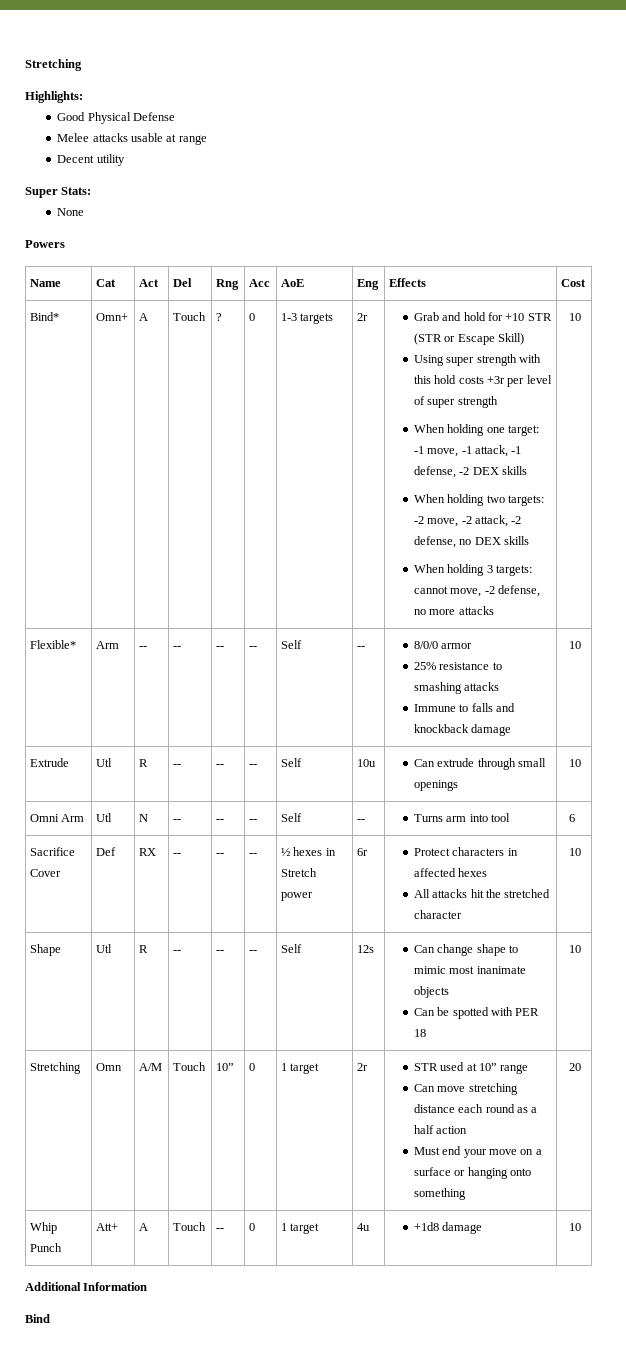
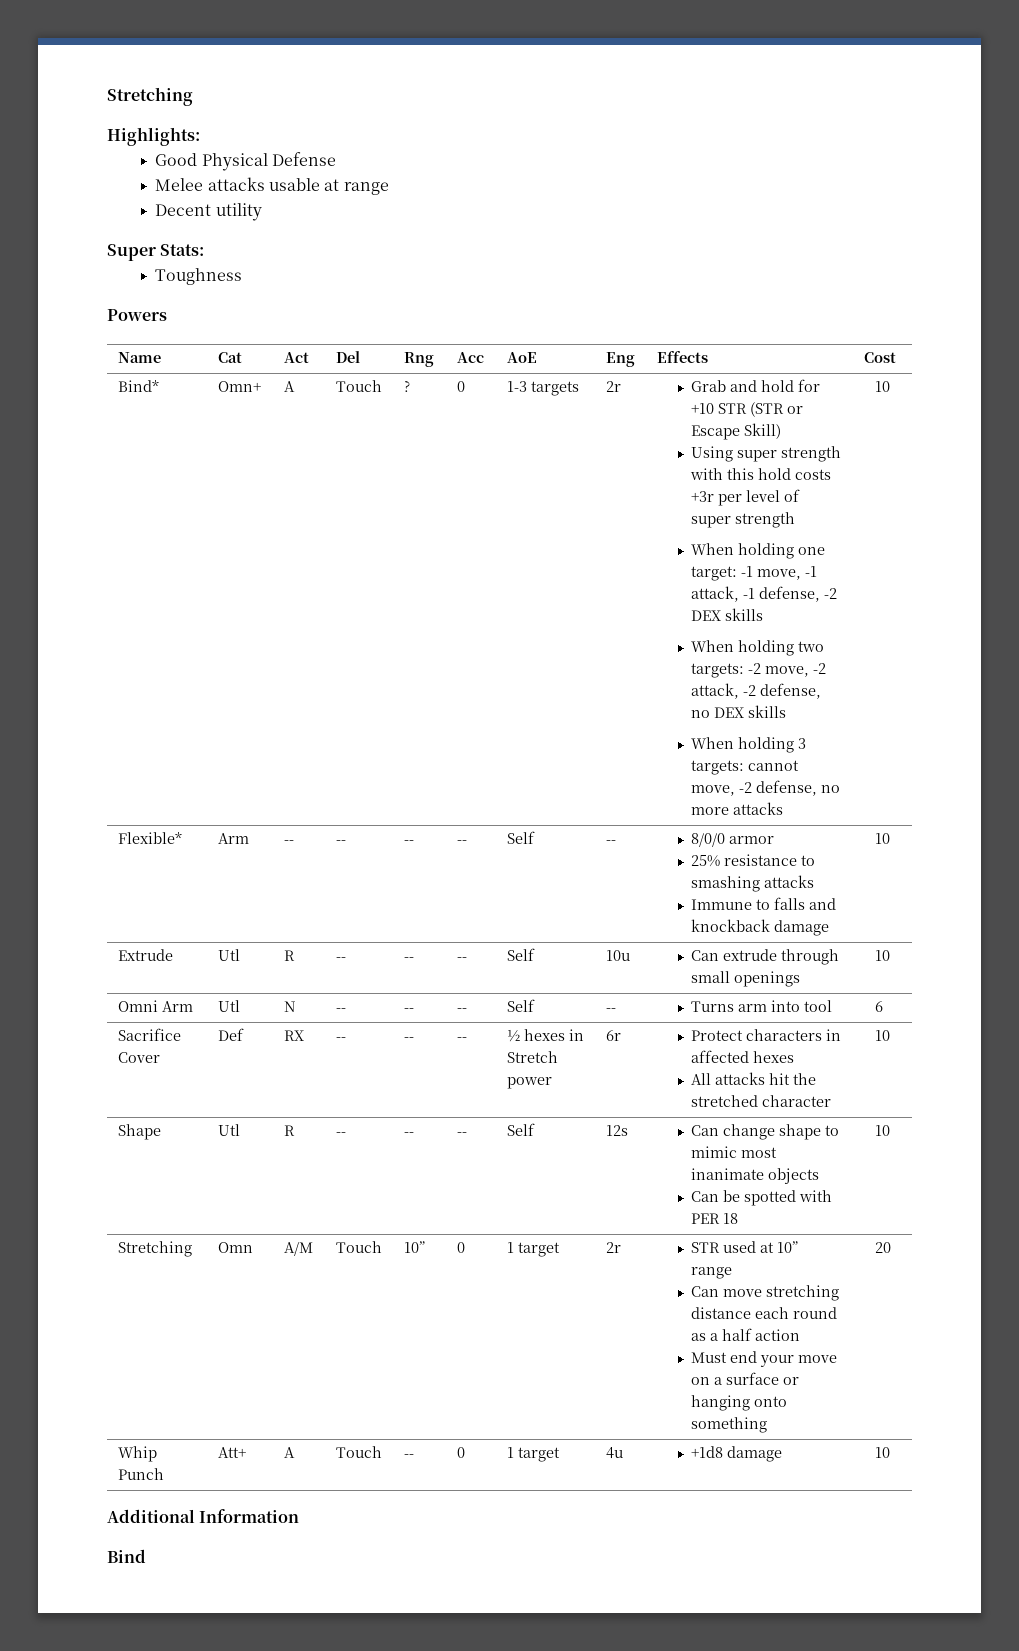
- None
+ Toughness

